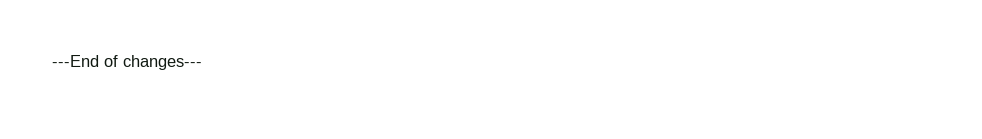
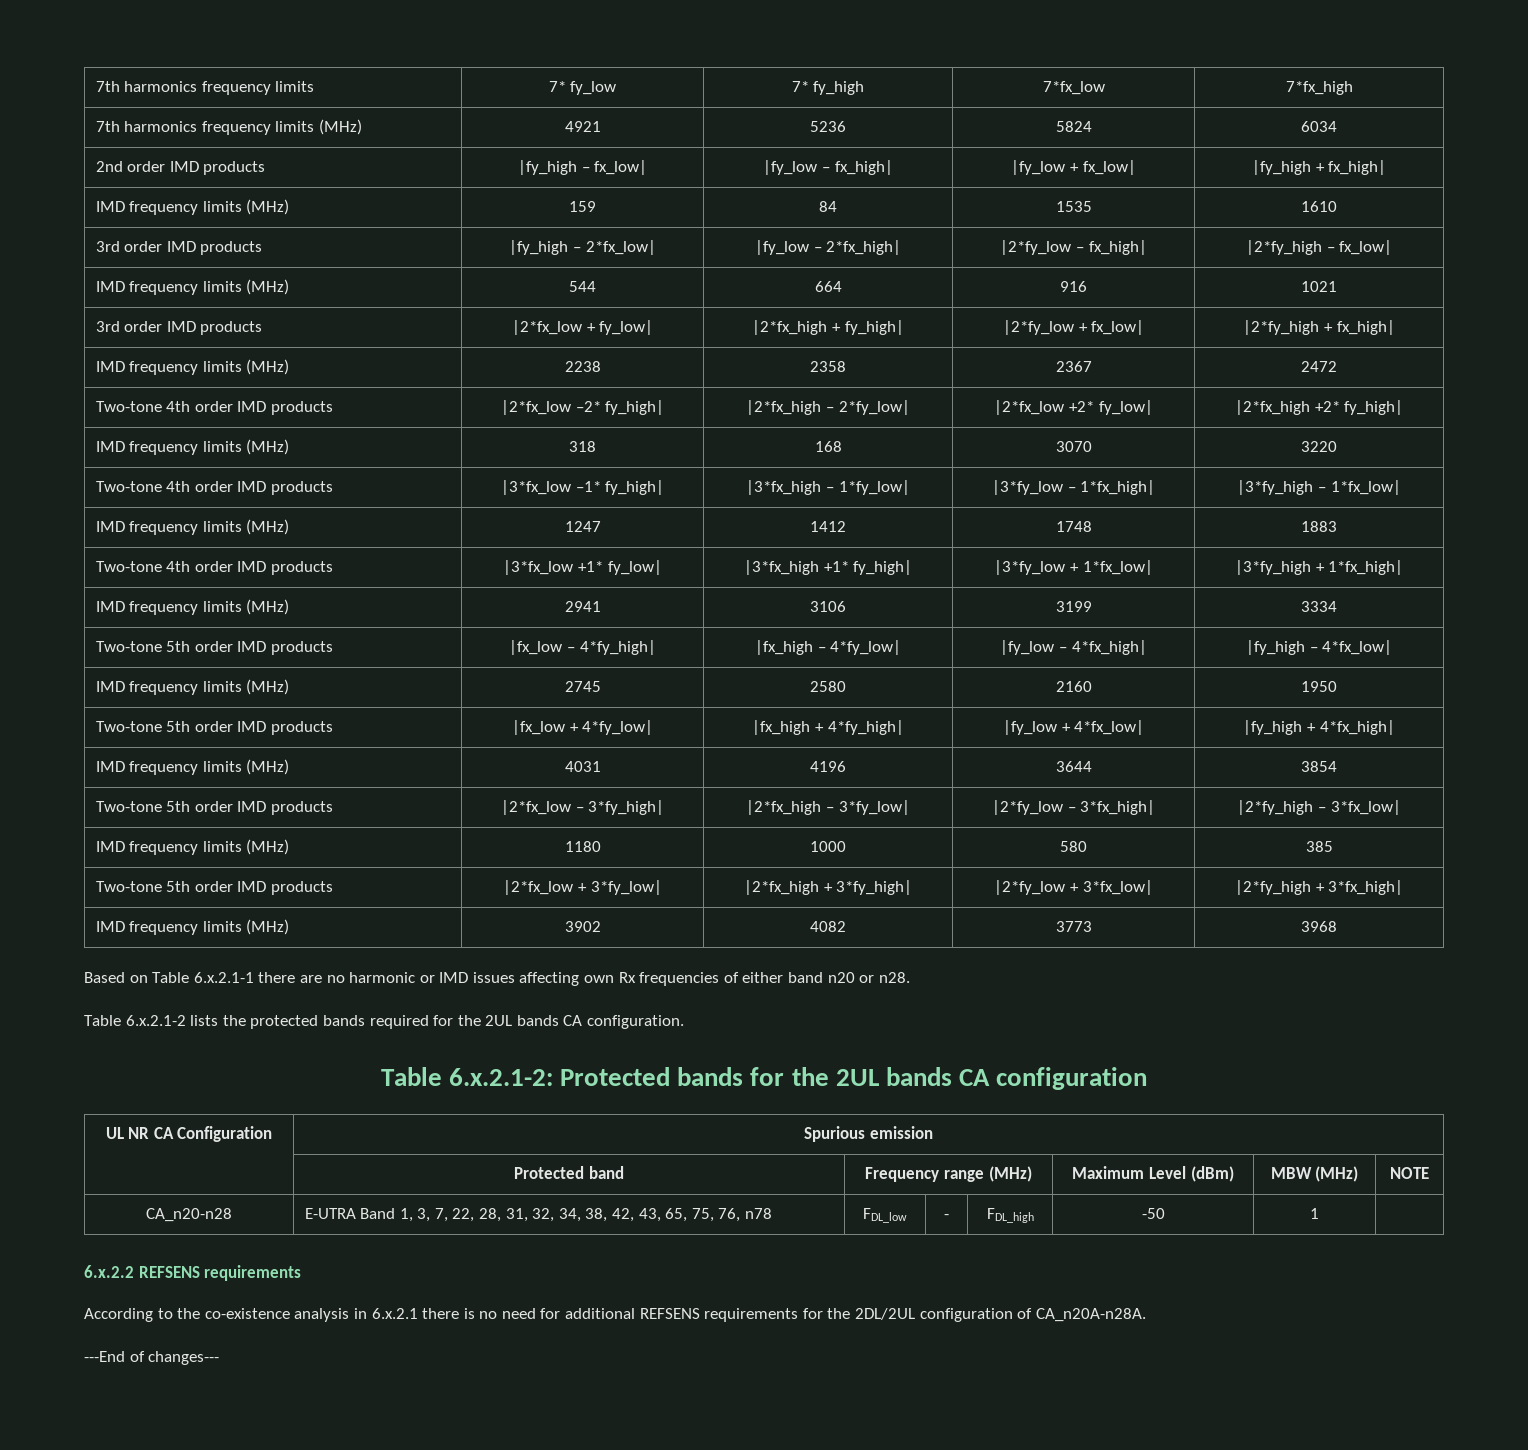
+ 7th harmonics frequency limits | 7* fy_low | 7* fy_high | 7*fx_low | 7*fx_high
+ 7th harmonics frequency limits (MHz) | 4921 | 5236 | 5824 | 6034
+ 2nd order IMD products | |fy_high – fx_low| | |fy_low – fx_high| | |fy_low + fx_low| | |fy_high + fx_high|
+ IMD frequency limits (MHz) | 159 | 84 | 1535 | 1610
+ 3rd order IMD products | |fy_high – 2*fx_low| | |fy_low – 2*fx_high| | |2*fy_low – fx_high| | |2*fy_high – fx_low|
+ IMD frequency limits (MHz) | 544 | 664 | 916 | 1021
+ 3rd order IMD products | |2*fx_low + fy_low| | |2*fx_high + fy_high| | |2*fy_low + fx_low| | |2*fy_high + fx_high|
+ IMD frequency limits (MHz) | 2238 | 2358 | 2367 | 2472
+ Two-tone 4th order IMD products | |2*fx_low –2* fy_high| | |2*fx_high – 2*fy_low| | |2*fx_low +2* fy_low| | |2*fx_high +2* fy_high|
+ IMD frequency limits (MHz) | 318 | 168 | 3070 | 3220
+ Two-tone 4th order IMD products | |3*fx_low –1* fy_high| | |3*fx_high – 1*fy_low| | |3*fy_low – 1*fx_high| | |3*fy_high – 1*fx_low|
+ IMD frequency limits (MHz) | 1247 | 1412 | 1748 | 1883
+ Two-tone 4th order IMD products | |3*fx_low +1* fy_low| | |3*fx_high +1* fy_high| | |3*fy_low + 1*fx_low| | |3*fy_high + 1*fx_high|
+ IMD frequency limits (MHz) | 2941 | 3106 | 3199 | 3334
+ Two-tone 5th order IMD products | |fx_low – 4*fy_high| | |fx_high – 4*fy_low| | |fy_low – 4*fx_high| | |fy_high – 4*fx_low|
+ IMD frequency limits (MHz) | 2745 | 2580 | 2160 | 1950
+ Two-tone 5th order IMD products | |fx_low + 4*fy_low| | |fx_high + 4*fy_high| | |fy_low + 4*fx_low| | |fy_high + 4*fx_high|
+ IMD frequency limits (MHz) | 4031 | 4196 | 3644 | 3854
+ Two-tone 5th order IMD products | |2*fx_low – 3*fy_high| | |2*fx_high – 3*fy_low| | |2*fy_low – 3*fx_high| | |2*fy_high – 3*fx_low|
+ IMD frequency limits (MHz) | 1180 | 1000 | 580 | 385
+ Two-tone 5th order IMD products | |2*fx_low + 3*fy_low| | |2*fx_high + 3*fy_high| | |2*fy_low + 3*fx_low| | |2*fy_high + 3*fx_high|
+ IMD frequency limits (MHz) | 3902 | 4082 | 3773 | 3968
+ Based on Table 6.x.2.1-1 there are no harmonic or IMD issues affecting own Rx frequencies of either band n20 or n28.
+ Table 6.x.2.1-2 lists the protected bands required for the 2UL bands CA configuration.
+ Table 6.x.2.1-2: Protected bands for the 2UL bands CA configuration
+ UL NR CA Configuration | Spurious emission
+ | Protected band | Frequency range (MHz) | Maximum Level (dBm) | MBW (MHz) | NOTE
+ CA_n20-n28 | E-UTRA Band 1, 3, 7, 22, 28, 31, 32, 34, 38, 42, 43, 65, 75, 76, n78 | FDL_low | - | FDL_high | -50 | 1 |
+ 6.x.2.2 REFSENS requirements
+ According to the co-existence analysis in 6.x.2.1 there is no need for additional REFSENS requirements for the 2DL/2UL configuration of CA_n20A-n28A.

